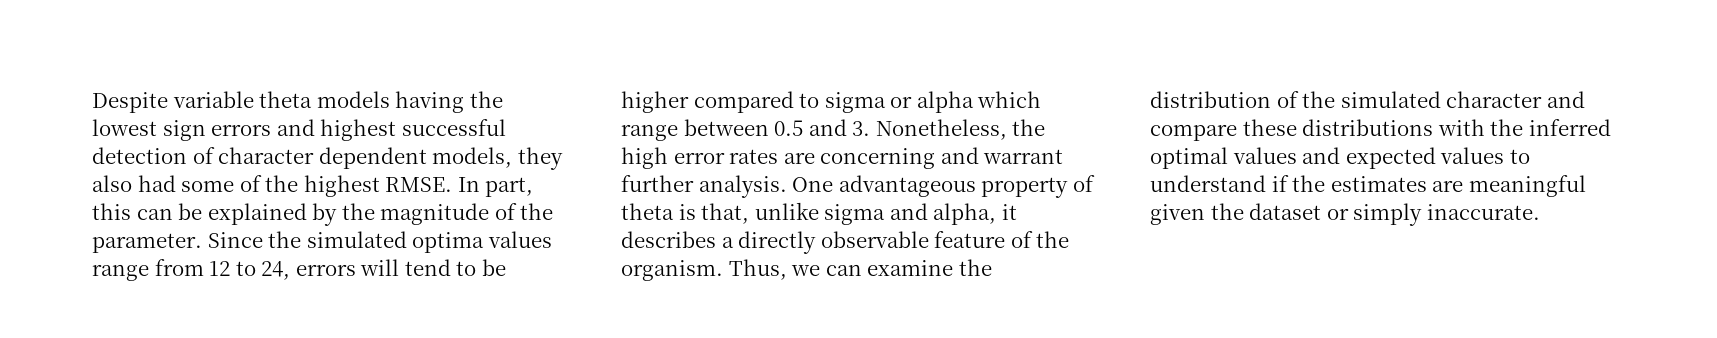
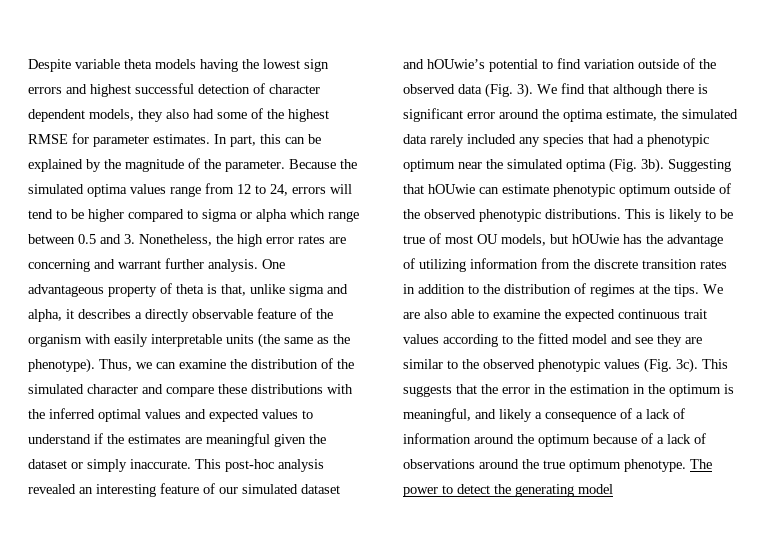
- Despite variable theta models having the lowest sign errors and highest successful detection of character dependent models, they also had some of the highest RMSE.
+ Despite variable theta models having the lowest sign errors and highest successful detection of character dependent models, they also had some of the highest RMSE for parameter estimates.
- Since the simulated optima values range from 12 to 24, errors will tend to be higher compared to sigma or alpha which range between 0.5 and 3. Nonetheless, the high error rates are concerning and warrant further analysis.
+ Because the simulated optima values range from 12 to 24, errors will tend to be higher compared to sigma or alpha which range between 0.5 and 3. Nonetheless, the high error rates are concerning and warrant further analysis.
- One advantageous property of theta is that, unlike sigma and alpha, it describes a directly observable feature of the organism.
+ One advantageous property of theta is that, unlike sigma and alpha, it describes a directly observable feature of the organism with easily interpretable units (the same as the phenotype).
+ This post-hoc analysis revealed an interesting feature of our simulated dataset and hOUwie’s potential to find variation outside of the observed data (Fig. 3). We find that although there is significant error around the optima estimate, the simulated data rarely included any species that had a phenotypic optimum near the simulated optima (Fig. 3b). Suggesting that hOUwie can estimate phenotypic optimum outside of the observed phenotypic distributions. This is likely to be true of most OU models, but hOUwie has the advantage of utilizing information from the discrete transition rates in addition to the distribution of regimes at the tips. We are also able to examine the expected continuous trait values according to the fitted model and see they are similar to the observed phenotypic values (Fig. 3c). This suggests that the error in the estimation in the optimum is meaningful, and likely a consequence of a lack of information around the optimum because of a lack of observations around the true optimum phenotype. The power to detect the generating model

